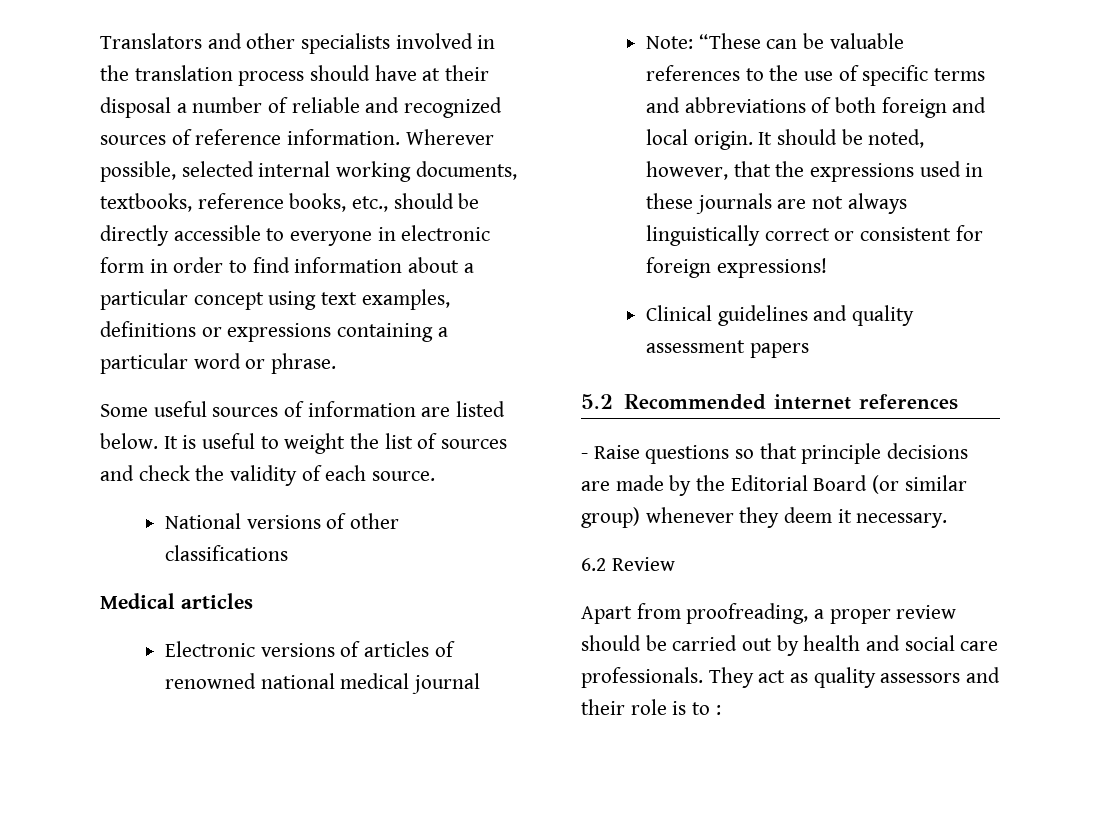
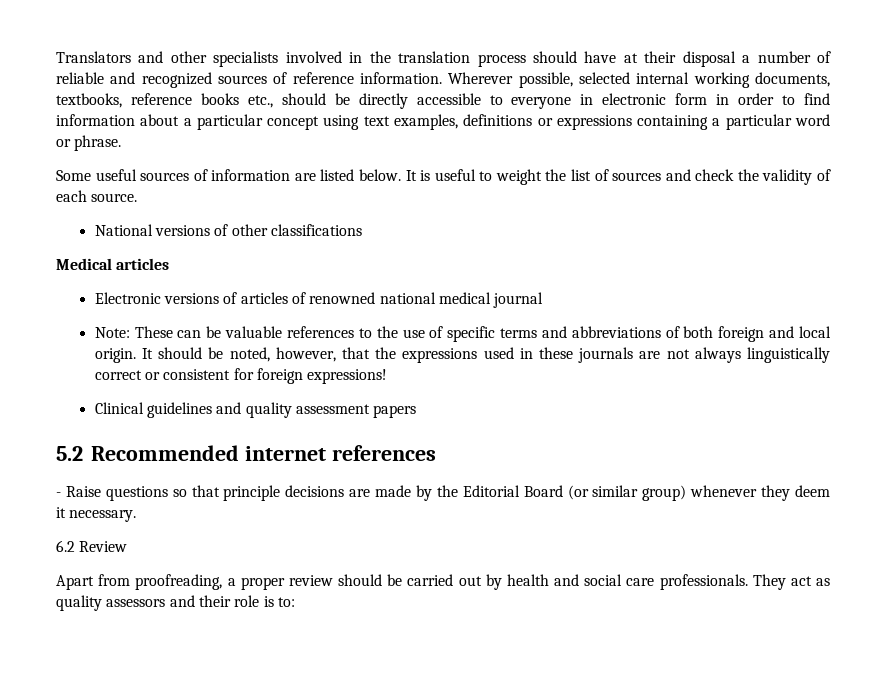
- Wherever possible, selected internal working documents, textbooks, reference books, etc., should be directly accessible to everyone in electronic form in order to find information about a particular concept using text examples, definitions or expressions containing a particular word or phrase.
+ Wherever possible, selected internal working documents, textbooks, reference books etc., should be directly accessible to everyone in electronic form in order to find information about a particular concept using text examples, definitions or expressions containing a particular word or phrase.
- Note: “These can be valuable references to the use of specific terms and abbreviations of both foreign and local origin.
+ Note: These can be valuable references to the use of specific terms and abbreviations of both foreign and local origin.
- They act as quality assessors and their role is to :
+ They act as quality assessors and their role is to:

